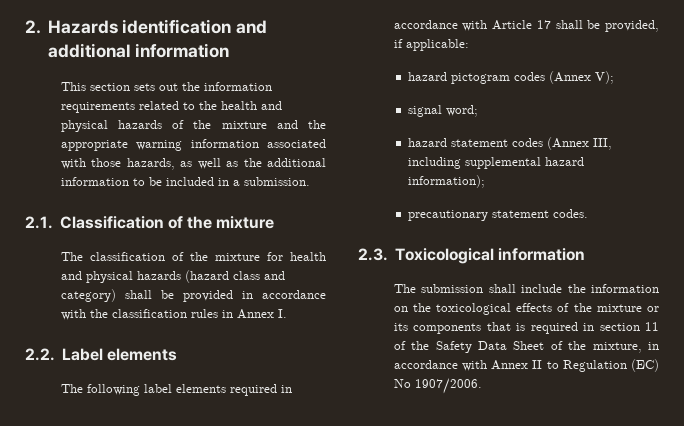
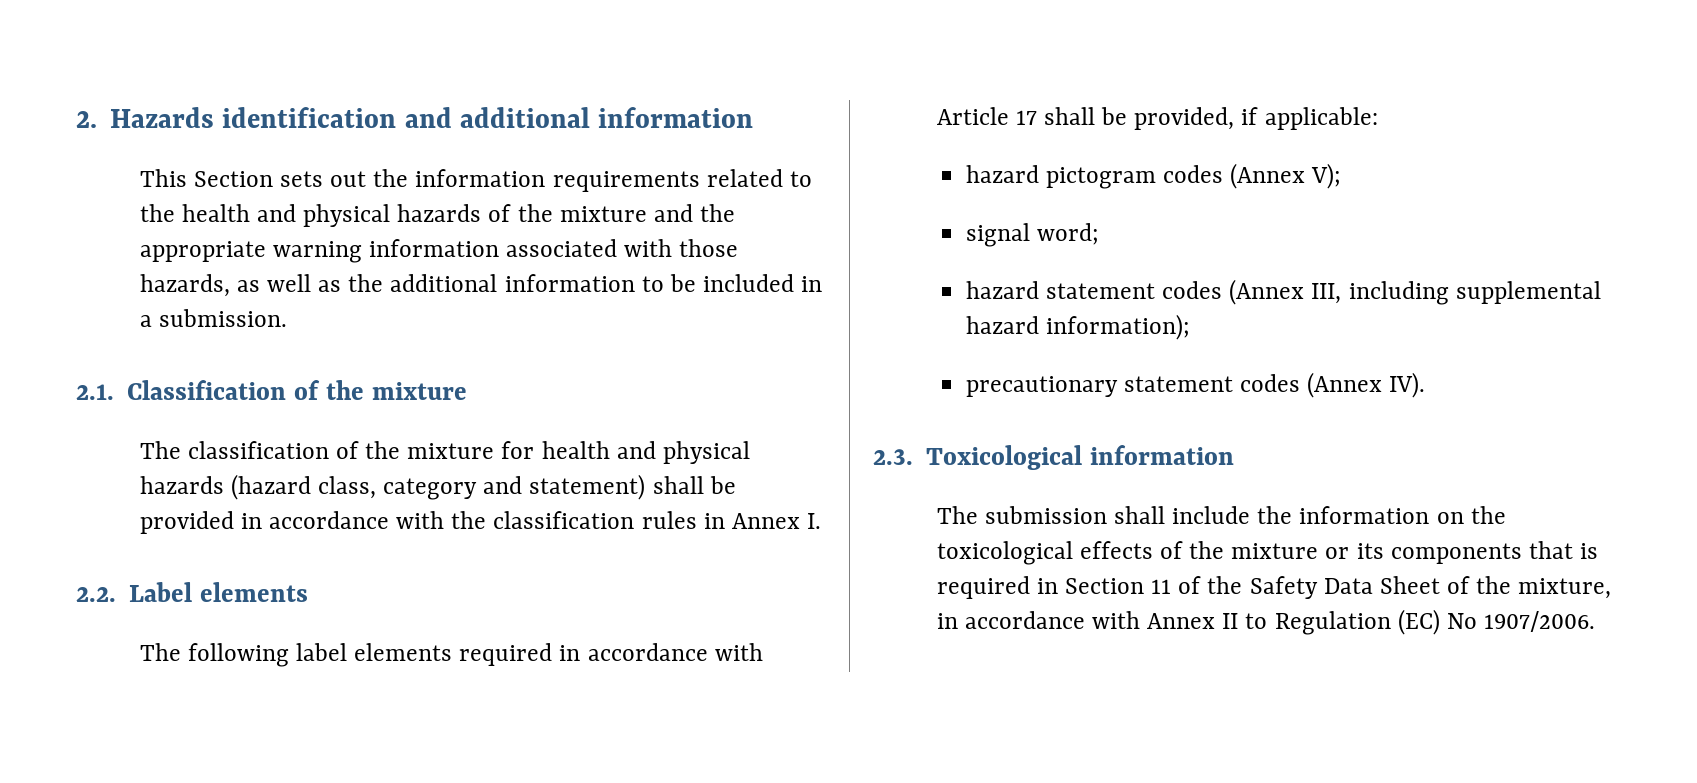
- This section sets out the information requirements related to the health and physical hazards of the mixture and the appropriate warning information associated with those hazards, as well as the additional information to be included in a submission.
+ This Section sets out the information requirements related to the health and physical hazards of the mixture and the appropriate warning information associated with those hazards, as well as the additional information to be included in a submission.
- The classification of the mixture for health and physical hazards (hazard class and category) shall be provided in accordance with the classification rules in Annex I.
+ The classification of the mixture for health and physical hazards (hazard class, category and statement) shall be provided in accordance with the classification rules in Annex I.
- precautionary statement codes.
+ precautionary statement codes (Annex IV).
- The submission shall include the information on the toxicological effects of the mixture or its components that is required in section 11 of the Safety Data Sheet of the mixture, in accordance with Annex II to Regulation (EC) No 1907/2006.
+ The submission shall include the information on the toxicological effects of the mixture or its components that is required in Section 11 of the Safety Data Sheet of the mixture, in accordance with Annex II to Regulation (EC) No 1907/2006.

